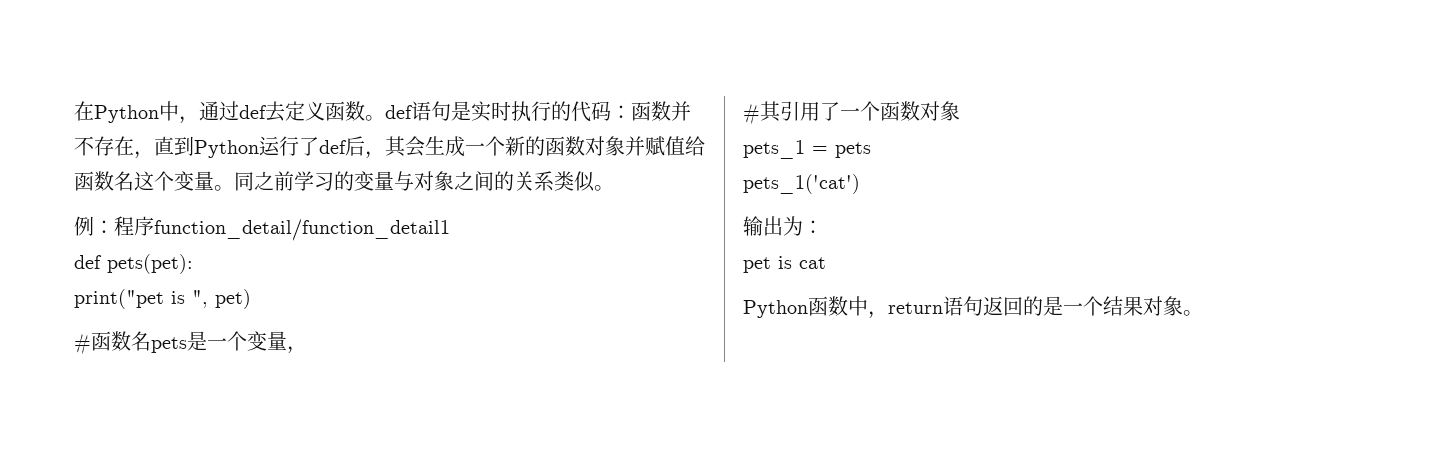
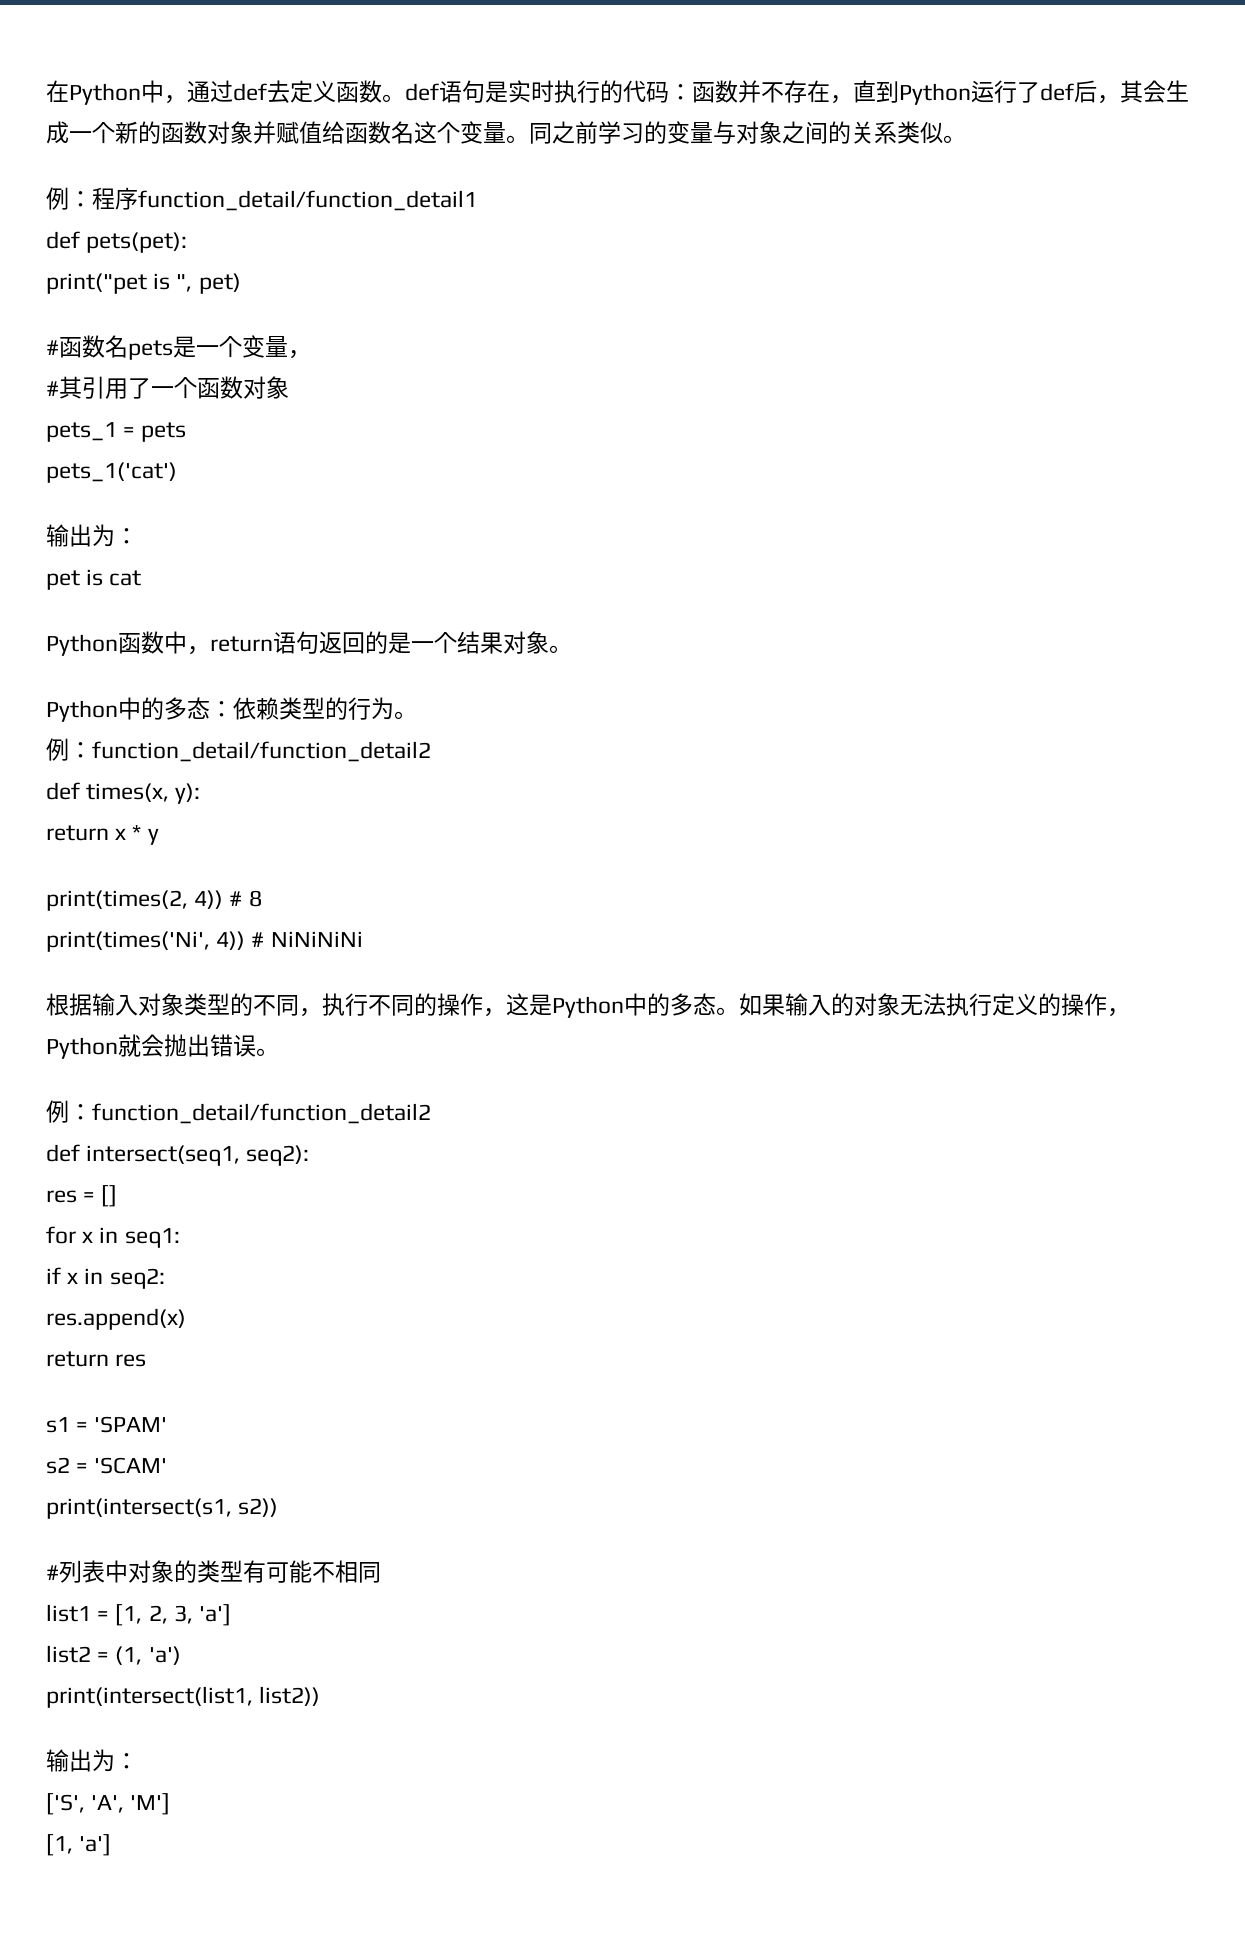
+ Python中的多态：依赖类型的行为。
+ 例：function_detail/function_detail2
+ def times(x, y):
+ return x * y
+ print(times(2, 4)) # 8
+ print(times('Ni', 4)) # NiNiNiNi
+ 根据输入对象类型的不同，执行不同的操作，这是Python中的多态。如果输入的对象无法执行定义的操作，Python就会抛出错误。
+ 例：function_detail/function_detail2
+ def intersect(seq1, seq2):
+ res = []
+ for x in seq1:
+ if x in seq2:
+ res.append(x)
+ return res
+ s1 = 'SPAM'
+ s2 = 'SCAM'
+ print(intersect(s1, s2))
+ #列表中对象的类型有可能不相同
+ list1 = [1, 2, 3, 'a']
+ list2 = (1, 'a')
+ print(intersect(list1, list2))
+ 输出为：
+ ['S', 'A', 'M']
+ [1, 'a']

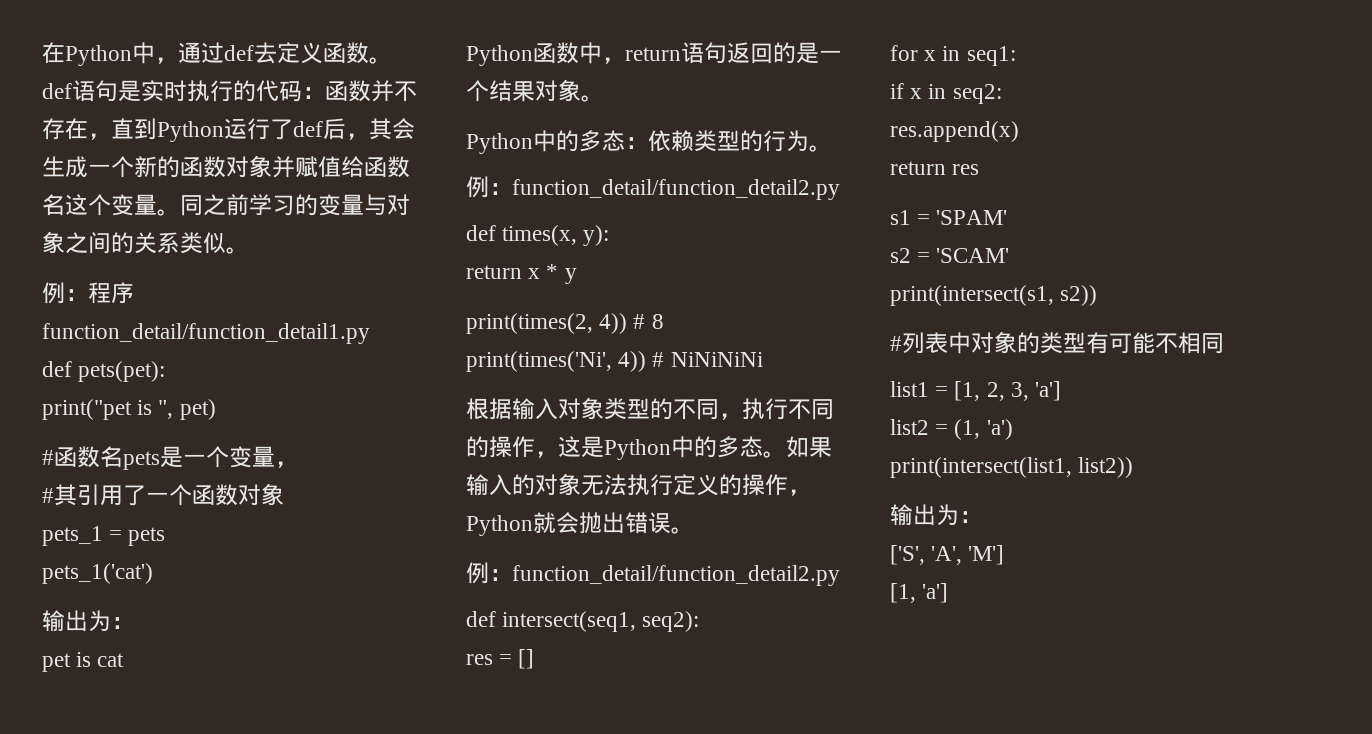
- 例：程序function_detail/function_detail1
+ 例：程序function_detail/function_detail1.py
  Python中的多态：依赖类型的行为。
- 例：function_detail/function_detail2
+ 例：function_detail/function_detail2.py
  如果输入的对象无法执行定义的操作，Python就会抛出错误。
- 例：function_detail/function_detail2
+ 例：function_detail/function_detail2.py

